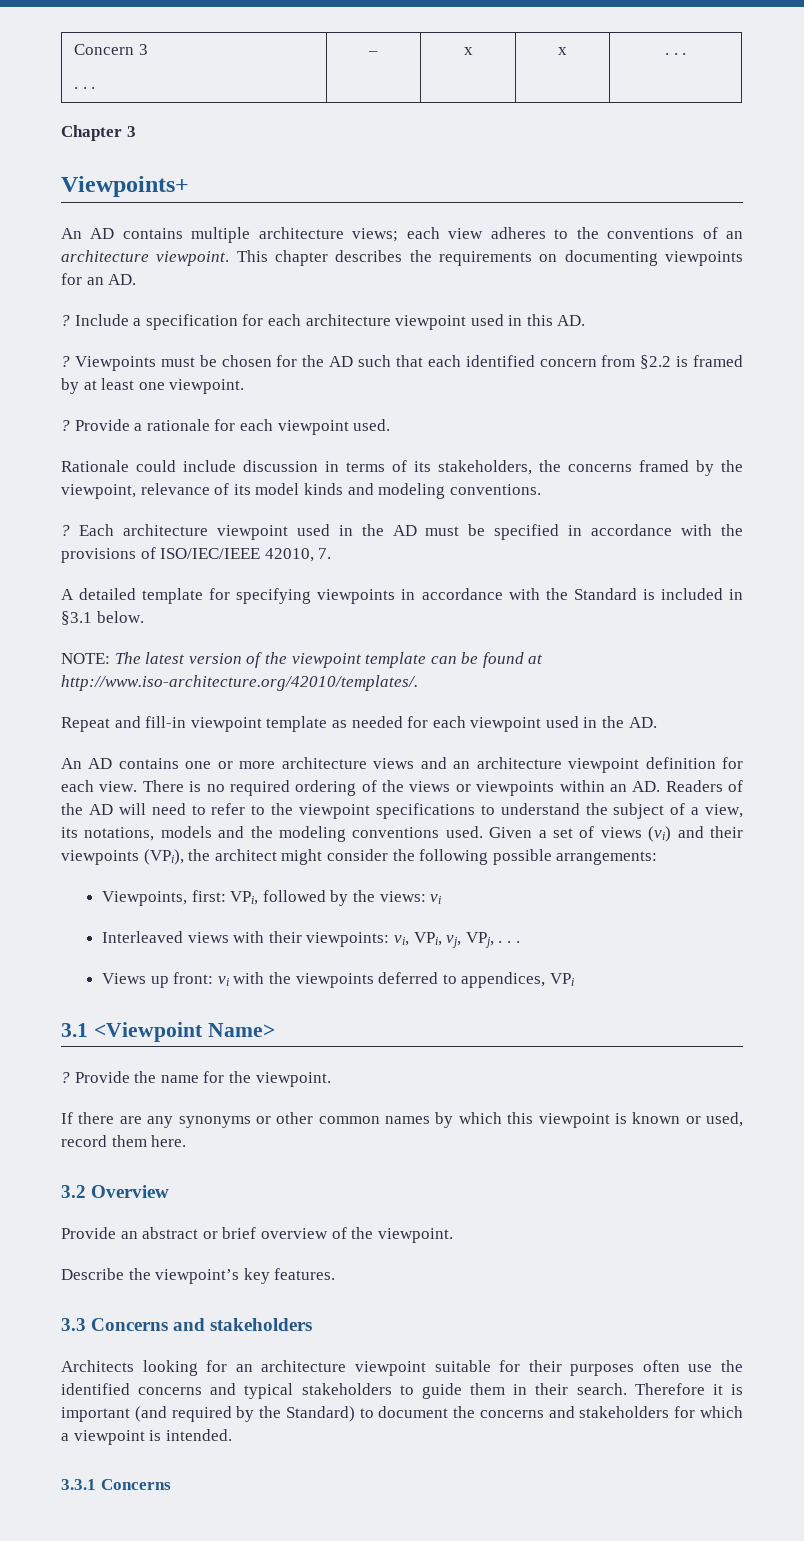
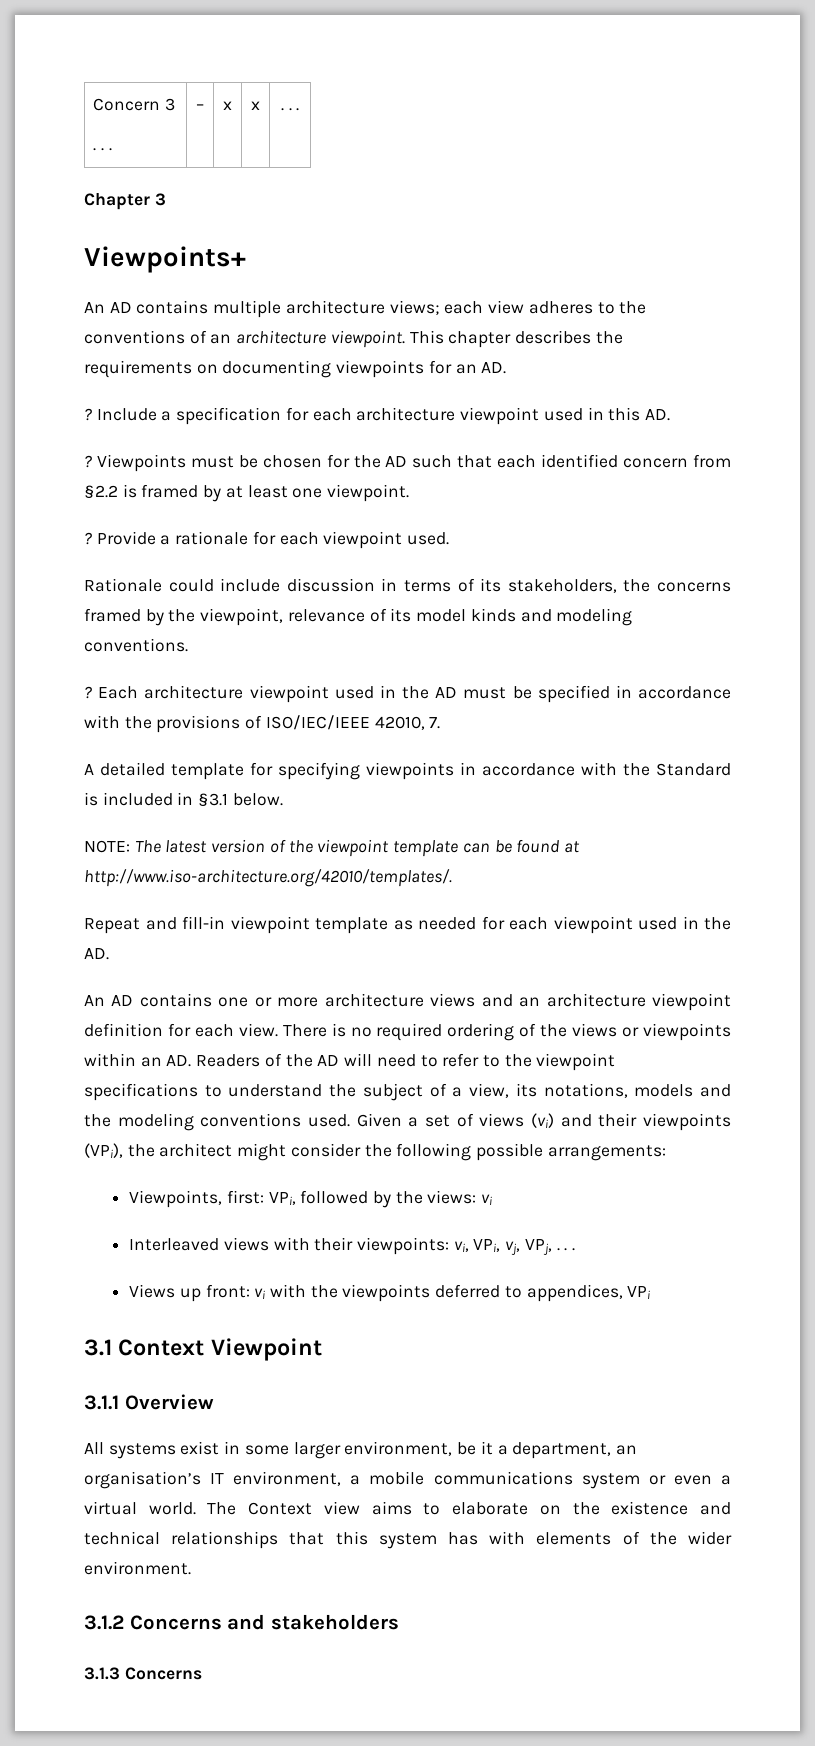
- 3.1 <Viewpoint Name>
- ? Provide the name for the viewpoint.
- If there are any synonyms or other common names by which this viewpoint is known or used, record them here.
- 3.2 Overview
- Provide an abstract or brief overview of the viewpoint.
- Describe the viewpoint’s key features.
- 3.3 Concerns and stakeholders
- Architects looking for an architecture viewpoint suitable for their purposes often use the identified concerns and typical stakeholders to guide them in their search. Therefore it is important (and required by the Standard) to document the concerns and stakeholders for which a viewpoint is intended.
- 3.3.1 Concerns
+ 3.1 Context Viewpoint
+ 3.1.1 Overview
+ All systems exist in some larger environment, be it a department, an organisation’s IT environment, a mobile communications system or even a virtual world. The Context view aims to elaborate on the existence and technical relationships that this system has with elements of the wider environment.
+ 3.1.2 Concerns and stakeholders
+ 3.1.3 Concerns

